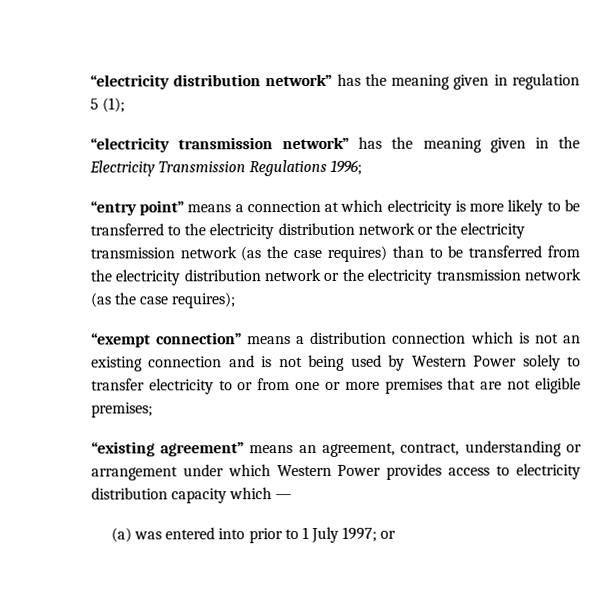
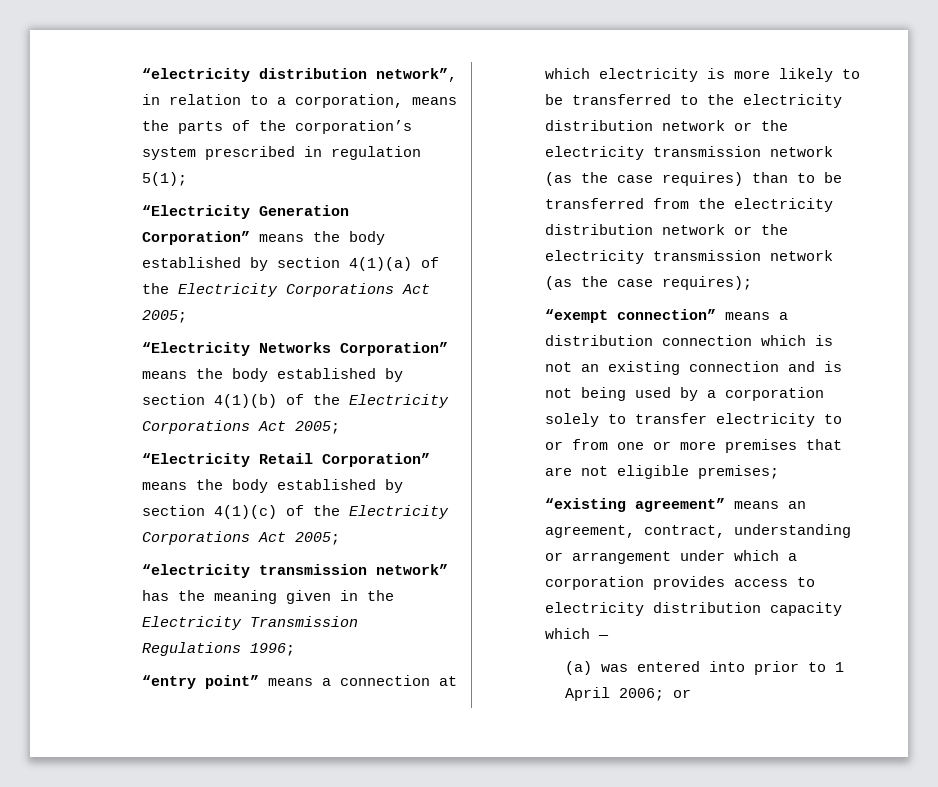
- “electricity distribution network” has the meaning given in regulation 5 (1);
+ “electricity distribution network”, in relation to a corporation, means the parts of the corporation’s system prescribed in regulation 5(1);
+ “Electricity Generation Corporation” means the body established by section 4(1)(a) of the Electricity Corporations Act 2005;
+ “Electricity Networks Corporation” means the body established by section 4(1)(b) of the Electricity Corporations Act 2005;
+ “Electricity Retail Corporation” means the body established by section 4(1)(c) of the Electricity Corporations Act 2005;
- “exempt connection” means a distribution connection which is not an existing connection and is not being used by Western Power solely to transfer electricity to or from one or more premises that are not eligible premises;
+ “exempt connection” means a distribution connection which is not an existing connection and is not being used by a corporation solely to transfer electricity to or from one or more premises that are not eligible premises;
- “existing agreement” means an agreement, contract, understanding or arrangement under which Western Power provides access to electricity distribution capacity which —
+ “existing agreement” means an agreement, contract, understanding or arrangement under which a corporation provides access to electricity distribution capacity which —
- (a) was entered into prior to 1 July 1997; or
+ (a) was entered into prior to 1 April 2006; or

